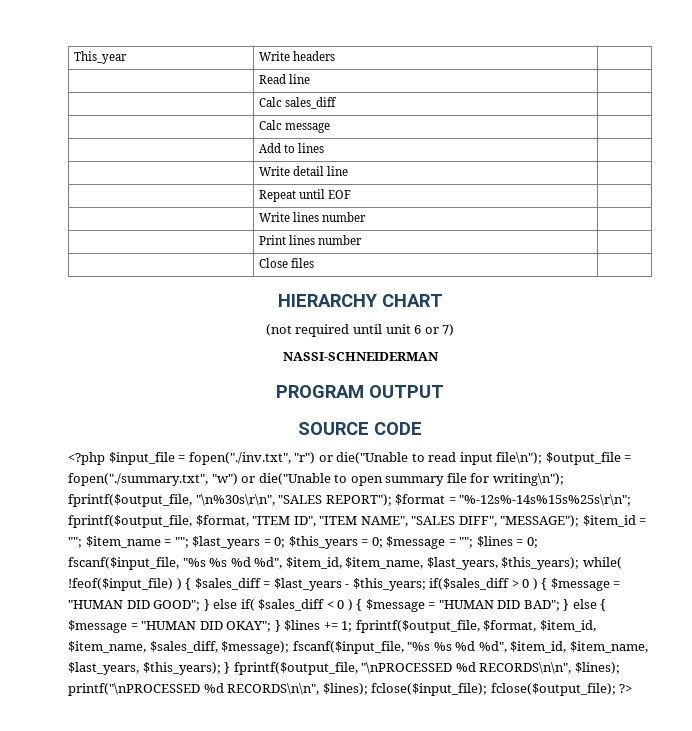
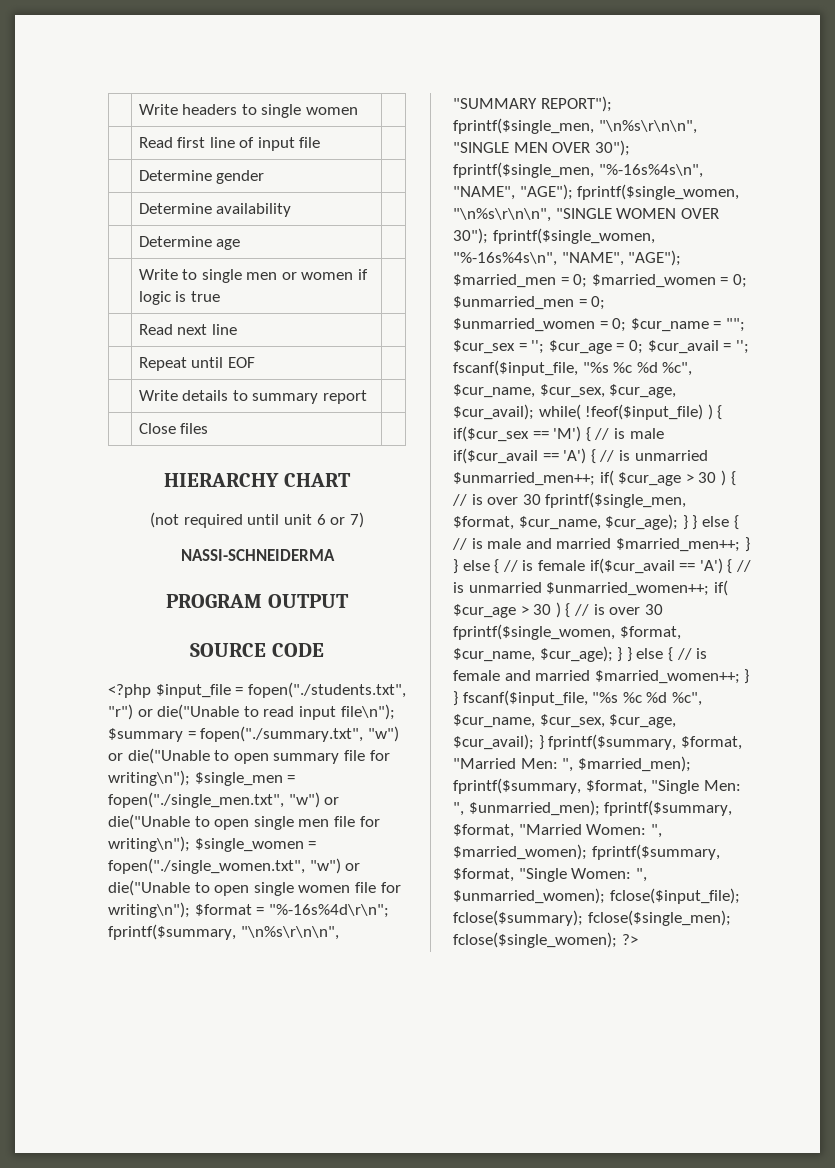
- This_year | Write headers |
- | Read line |
- | Calc sales_diff |
- | Calc message |
- | Add to lines |
- | Write detail line |
+ | Write headers to single women |
+ | Read first line of input file |
+ | Determine gender |
+ | Determine availability |
+ | Determine age |
+ | Write to single men or women if logic is true |
+ | Read next line |
- | Write lines number |
- | Print lines number |
+ | Write details to summary report |
- NASSI-SCHNEIDERMAN
+ NASSI-SCHNEIDERMA
- <?php $input_file = fopen("./inv.txt", "r") or die("Unable to read input file\n"); $output_file = fopen("./summary.txt", "w") or die("Unable to open summary file for writing\n"); fprintf($output_file, "\n%30s\r\n", "SALES REPORT"); $format = "%-12s%-14s%15s%25s\r\n"; fprintf($output_file, $format, "ITEM ID", "ITEM NAME", "SALES DIFF", "MESSAGE"); $item_id = ""; $item_name = ""; $last_years = 0; $this_years = 0; $message = ""; $lines = 0; fscanf($input_file, "%s %s %d %d", $item_id, $item_name, $last_years, $this_years); while( !feof($input_file) ) { $sales_diff = $last_years - $this_years; if($sales_diff > 0 ) { $message = "HUMAN DID GOOD"; } else if( $sales_diff < 0 ) { $message = "HUMAN DID BAD"; } else { $message = "HUMAN DID OKAY"; } $lines += 1; fprintf($output_file, $format, $item_id, $item_name, $sales_diff, $message); fscanf($input_file, "%s %s %d %d", $item_id, $item_name, $last_years, $this_years); } fprintf($output_file, "\nPROCESSED %d RECORDS\n\n", $lines); printf("\nPROCESSED %d RECORDS\n\n", $lines); fclose($input_file); fclose($output_file); ?>
+ <?php $input_file = fopen("./students.txt", "r") or die("Unable to read input file\n"); $summary = fopen("./summary.txt", "w") or die("Unable to open summary file for writing\n"); $single_men = fopen("./single_men.txt", "w") or die("Unable to open single men file for writing\n"); $single_women = fopen("./single_women.txt", "w") or die("Unable to open single women file for writing\n"); $format = "%-16s%4d\r\n"; fprintf($summary, "\n%s\r\n\n", "SUMMARY REPORT"); fprintf($single_men, "\n%s\r\n\n", "SINGLE MEN OVER 30"); fprintf($single_men, "%-16s%4s\n", "NAME", "AGE"); fprintf($single_women, "\n%s\r\n\n", "SINGLE WOMEN OVER 30"); fprintf($single_women, "%-16s%4s\n", "NAME", "AGE"); $married_men = 0; $married_women = 0; $unmarried_men = 0; $unmarried_women = 0; $cur_name = ""; $cur_sex = ''; $cur_age = 0; $cur_avail = ''; fscanf($input_file, "%s %c %d %c", $cur_name, $cur_sex, $cur_age, $cur_avail); while( !feof($input_file) ) { if($cur_sex == 'M') { // is male if($cur_avail == 'A') { // is unmarried $unmarried_men++; if( $cur_age > 30 ) { // is over 30 fprintf($single_men, $format, $cur_name, $cur_age); } } else { // is male and married $married_men++; } } else { // is female if($cur_avail == 'A') { // is unmarried $unmarried_women++; if( $cur_age > 30 ) { // is over 30 fprintf($single_women, $format, $cur_name, $cur_age); } } else { // is female and married $married_women++; } } fscanf($input_file, "%s %c %d %c", $cur_name, $cur_sex, $cur_age, $cur_avail); } fprintf($summary, $format, "Married Men: ", $married_men); fprintf($summary, $format, "Single Men: ", $unmarried_men); fprintf($summary, $format, "Married Women: ", $married_women); fprintf($summary, $format, "Single Women: ", $unmarried_women); fclose($input_file); fclose($summary); fclose($single_men); fclose($single_women); ?>

